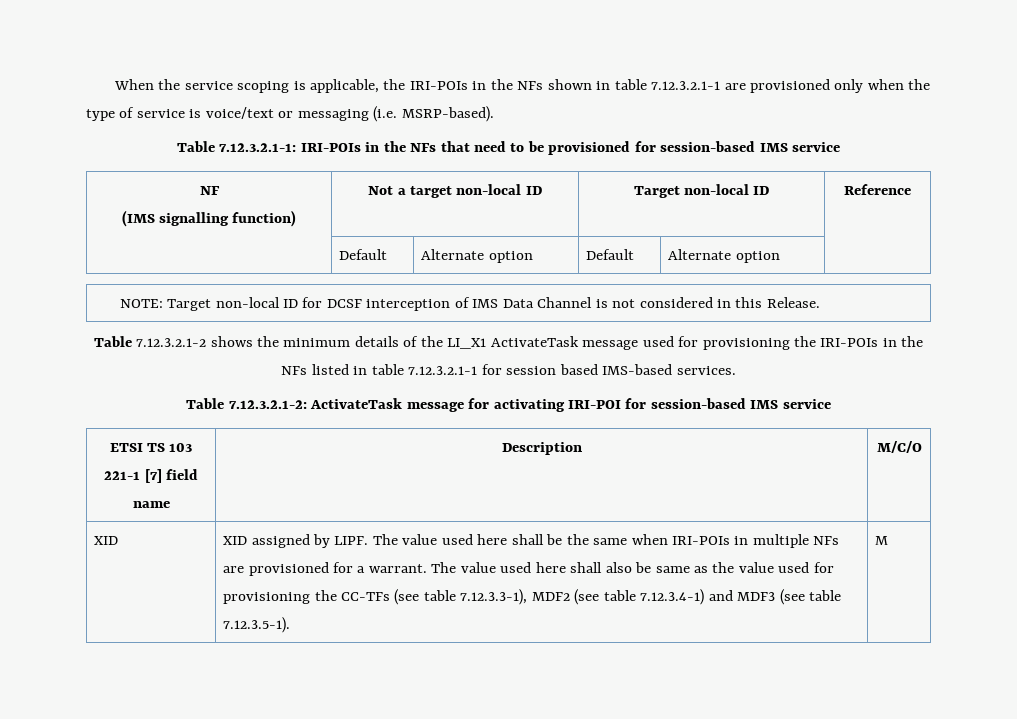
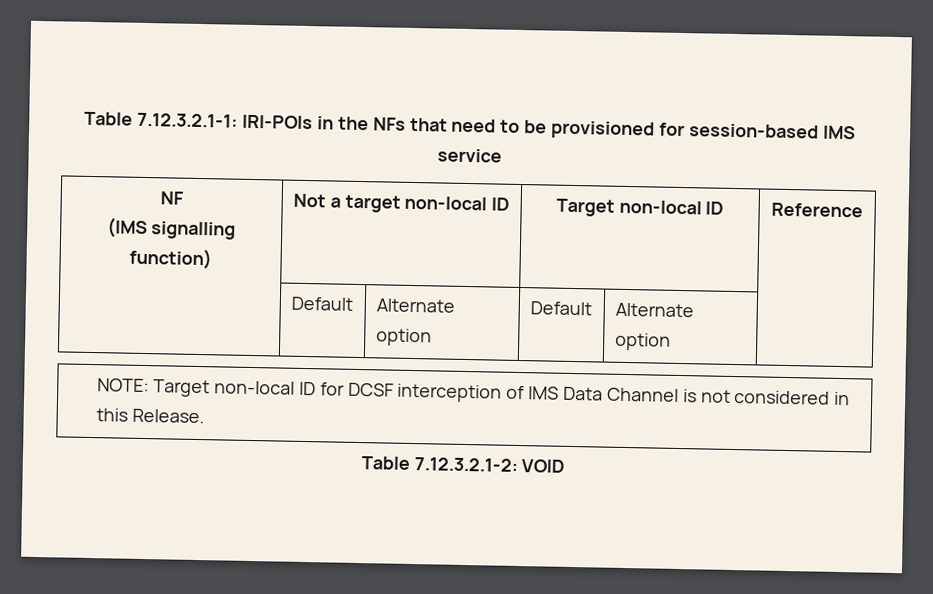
- When the service scoping is applicable, the IRI-POIs in the NFs shown in table 7.12.3.2.1-1 are provisioned only when the type of service is voice/text or messaging (i.e. MSRP-based).
- Table 7.12.3.2.1-2 shows the minimum details of the LI_X1 ActivateTask message used for provisioning the IRI-POIs in the NFs listed in table 7.12.3.2.1-1 for session based IMS-based services.
- Table 7.12.3.2.1-2: ActivateTask message for activating IRI-POI for session-based IMS service
- ETSI TS 103 221-1 [7] field name | Description | M/C/O
- XID | XID assigned by LIPF. The value used here shall be the same when IRI-POIs in multiple NFs are provisioned for a warrant. The value used here shall also be same as the value used for provisioning the CC-TFs (see table 7.12.3.3-1), MDF2 (see table 7.12.3.4-1) and MDF3 (see table 7.12.3.5-1). | M
+ Table 7.12.3.2.1-2: VOID

